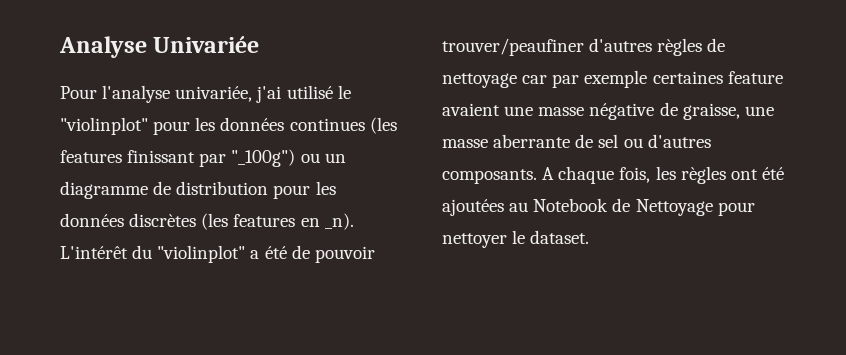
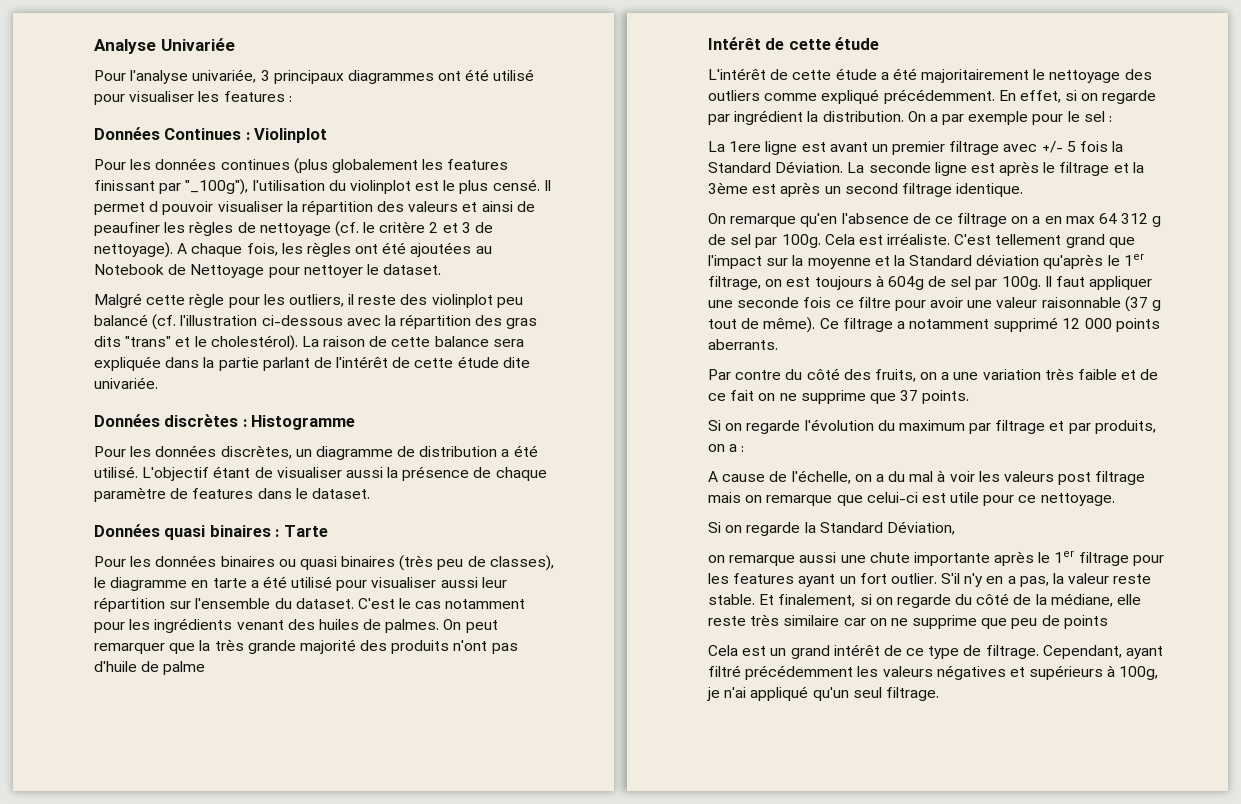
- Pour l'analyse univariée, j'ai utilisé le "violinplot" pour les données continues (les features finissant par "_100g") ou un diagramme de distribution pour les données discrètes (les features en _n). L'intérêt du "violinplot" a été de pouvoir trouver/peaufiner d'autres règles de nettoyage car par exemple certaines feature avaient une masse négative de graisse, une masse aberrante de sel ou d'autres composants.
+ Pour l'analyse univariée, 3 principaux diagrammes ont été utilisé pour visualiser les features :
+ Données Continues : Violinplot
+ Pour les données continues (plus globalement les features finissant par "_100g"), l'utilisation du violinplot est le plus censé. Il permet d pouvoir visualiser la répartition des valeurs et ainsi de peaufiner les règles de nettoyage (cf. le critère 2 et 3 de nettoyage).
+ Malgré cette règle pour les outliers, il reste des violinplot peu balancé (cf. l'illustration ci-dessous avec la répartition des gras dits "trans" et le cholestérol). La raison de cette balance sera expliquée dans la partie parlant de l'intérêt de cette étude dite univariée.
+ Données discrètes : Histogramme
+ Pour les données discrètes, un diagramme de distribution a été utilisé. L'objectif étant de visualiser aussi la présence de chaque paramètre de features dans le dataset.
+ Données quasi binaires : Tarte
+ Pour les données binaires ou quasi binaires (très peu de classes), le diagramme en tarte a été utilisé pour visualiser aussi leur répartition sur l'ensemble du dataset. C'est le cas notamment pour les ingrédients venant des huiles de palmes. On peut remarquer que la très grande majorité des produits n'ont pas d'huile de palme
+ Intérêt de cette étude
+ L'intérêt de cette étude a été majoritairement le nettoyage des outliers comme expliqué précédemment. En effet, si on regarde par ingrédient la distribution. On a par exemple pour le sel :
+ La 1ere ligne est avant un premier filtrage avec +/- 5 fois la Standard Déviation. La seconde ligne est après le filtrage et la 3ème est après un second filtrage identique.
+ On remarque qu'en l'absence de ce filtrage on a en max 64 312 g de sel par 100g. Cela est irréaliste. C'est tellement grand que l'impact sur la moyenne et la Standard déviation qu'après le 1er filtrage, on est toujours à 604g de sel par 100g. Il faut appliquer une seconde fois ce filtre pour avoir une valeur raisonnable (37 g tout de même). Ce filtrage a notamment supprimé 12 000 points aberrants.
+ Par contre du côté des fruits, on a une variation très faible et de ce fait on ne supprime que 37 points.
+ Si on regarde l'évolution du maximum par filtrage et par produits, on a :
+ A cause de l'échelle, on a du mal à voir les valeurs post filtrage mais on remarque que celui-ci est utile pour ce nettoyage.
+ Si on regarde la Standard Déviation,
+ on remarque aussi une chute importante après le 1er filtrage pour les features ayant un fort outlier. S'il n'y en a pas, la valeur reste stable. Et finalement, si on regarde du côté de la médiane, elle reste très similaire car on ne supprime que peu de points
+ Cela est un grand intérêt de ce type de filtrage. Cependant, ayant filtré précédemment les valeurs négatives et supérieurs à 100g, je n'ai appliqué qu'un seul filtrage.

